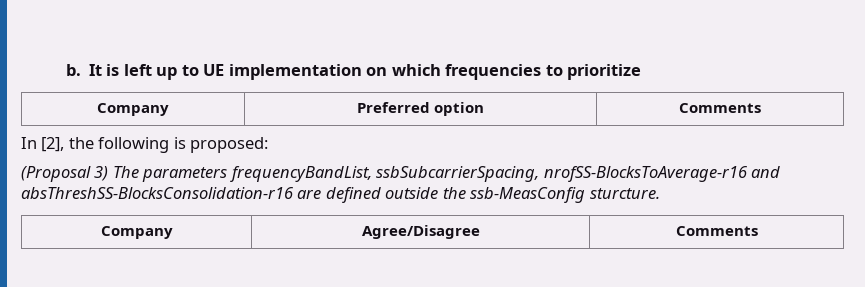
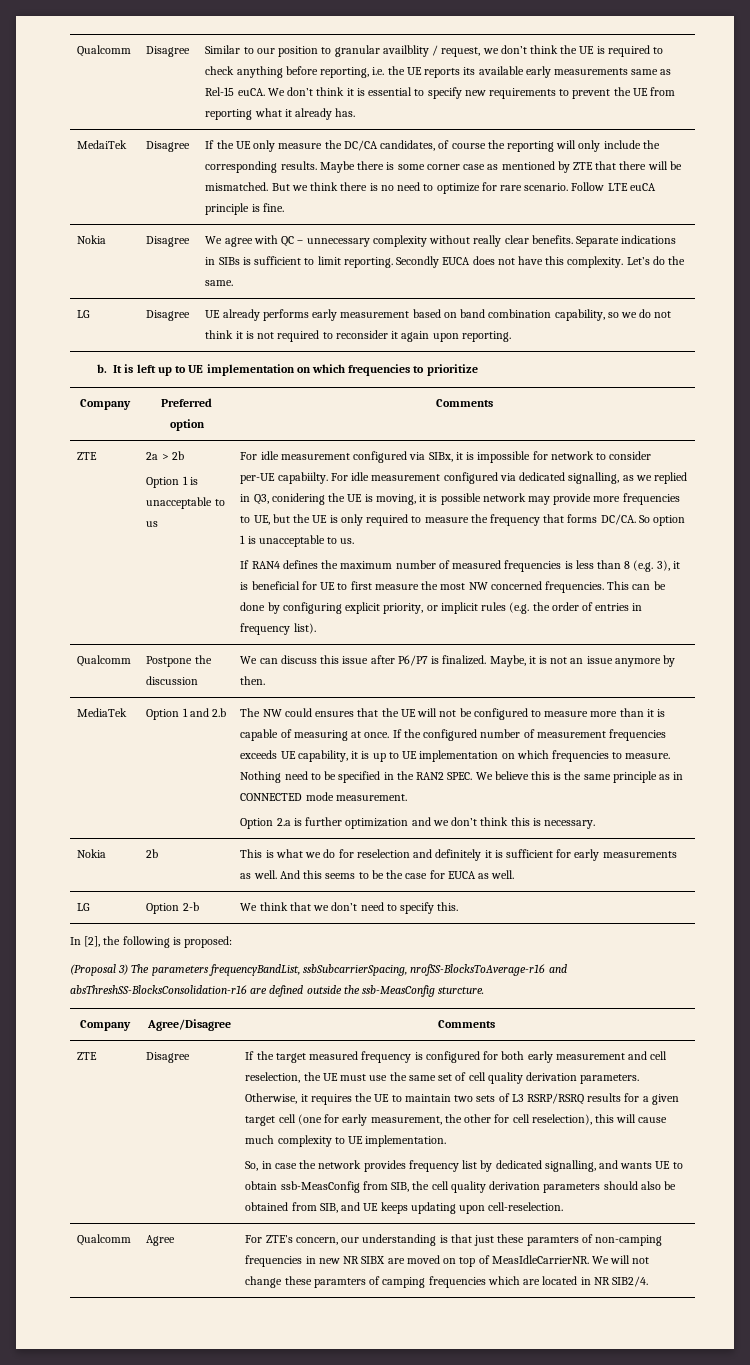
+ Qualcomm | Disagree | Similar to our position to granular availblity / request, we don’t think the UE is required to check anything before reporting, i.e. the UE reports its available early measurements same as Rel-15 euCA. We don’t think it is essential to specify new requirements to prevent the UE from reporting what it already has.
+ MedaiTek | Disagree | If the UE only measure the DC/CA candidates, of course the reporting will only include the corresponding results. Maybe there is some corner case as mentioned by ZTE that there will be mismatched. But we think there is no need to optimize for rare scenario. Follow LTE euCA principle is fine.
+ Nokia | Disagree | We agree with QC – unnecessary complexity without really clear benefits. Separate indications in SIBs is sufficient to limit reporting. Secondly EUCA does not have this complexity. Let’s do the same.
+ LG | Disagree | UE already performs early measurement based on band combination capability, so we do not think it is not required to reconsider it again upon reporting.
+ ZTE | 2a > 2b
+ Option 1 is unacceptable to us | For idle measurement configured via SIBx, it is impossible for network to consider per-UE capabiilty. For idle measurement configured via dedicated signalling, as we replied in Q3, conidering the UE is moving, it is possible network may provide more frequencies to UE, but the UE is only required to measure the frequency that forms DC/CA. So option 1 is unacceptable to us.
+ If RAN4 defines the maximum number of measured frequencies is less than 8 (e.g. 3), it is beneficial for UE to first measure the most NW concerned frequencies. This can be done by configuring explicit priority, or implicit rules (e.g. the order of entries in frequency list).
+ Qualcomm | Postpone the discussion | We can discuss this issue after P6/P7 is finalized. Maybe, it is not an issue anymore by then.
+ MediaTek | Option 1 and 2.b | The NW could ensures that the UE will not be configured to measure more than it is capable of measuring at once. If the configured number of measurement frequencies exceeds UE capability, it is up to UE implementation on which frequencies to measure. Nothing need to be specified in the RAN2 SPEC. We believe this is the same principle as in CONNECTED mode measurement.
+ Option 2.a is further optimization and we don’t think this is necessary.
+ Nokia | 2b | This is what we do for reselection and definitely it is sufficient for early measurements as well. And this seems to be the case for EUCA as well.
+ LG | Option 2-b | We think that we don’t need to specify this.
+ ZTE | Disagree | If the target measured frequency is configured for both early measurement and cell reselection, the UE must use the same set of cell quality derivation parameters. Otherwise, it requires the UE to maintain two sets of L3 RSRP/RSRQ results for a given target cell (one for early measurement, the other for cell reselection), this will cause much complexity to UE implementation.
+ So, in case the network provides frequency list by dedicated signalling, and wants UE to obtain ssb-MeasConfig from SIB, the cell quality derivation parameters should also be obtained from SIB, and UE keeps updating upon cell-reselection.
+ Qualcomm | Agree | For ZTE’s concern, our understanding is that just these paramters of non-camping frequencies in new NR SIBX are moved on top of MeasIdleCarrierNR. We will not change these paramters of camping frequencies which are located in NR SIB2/4.

